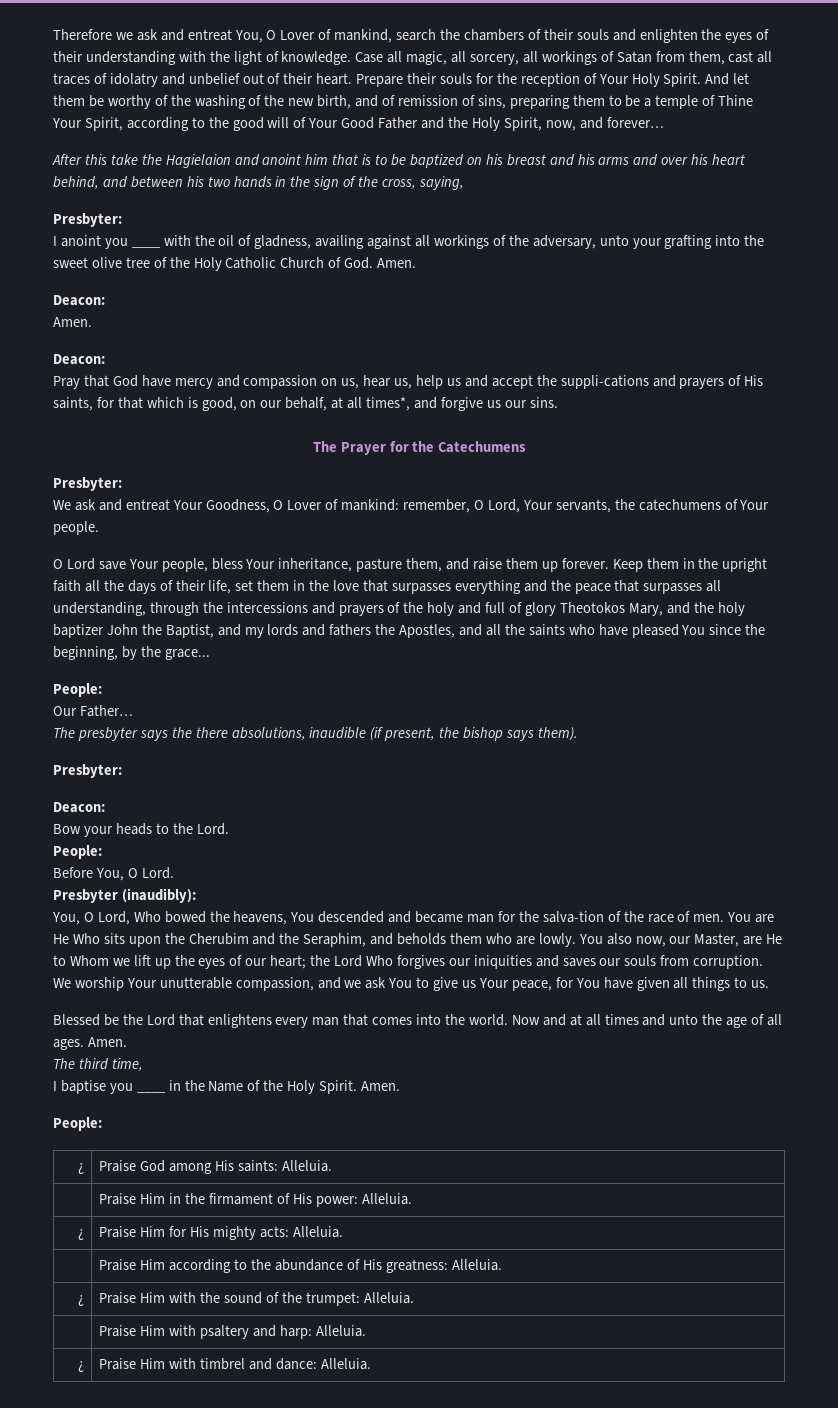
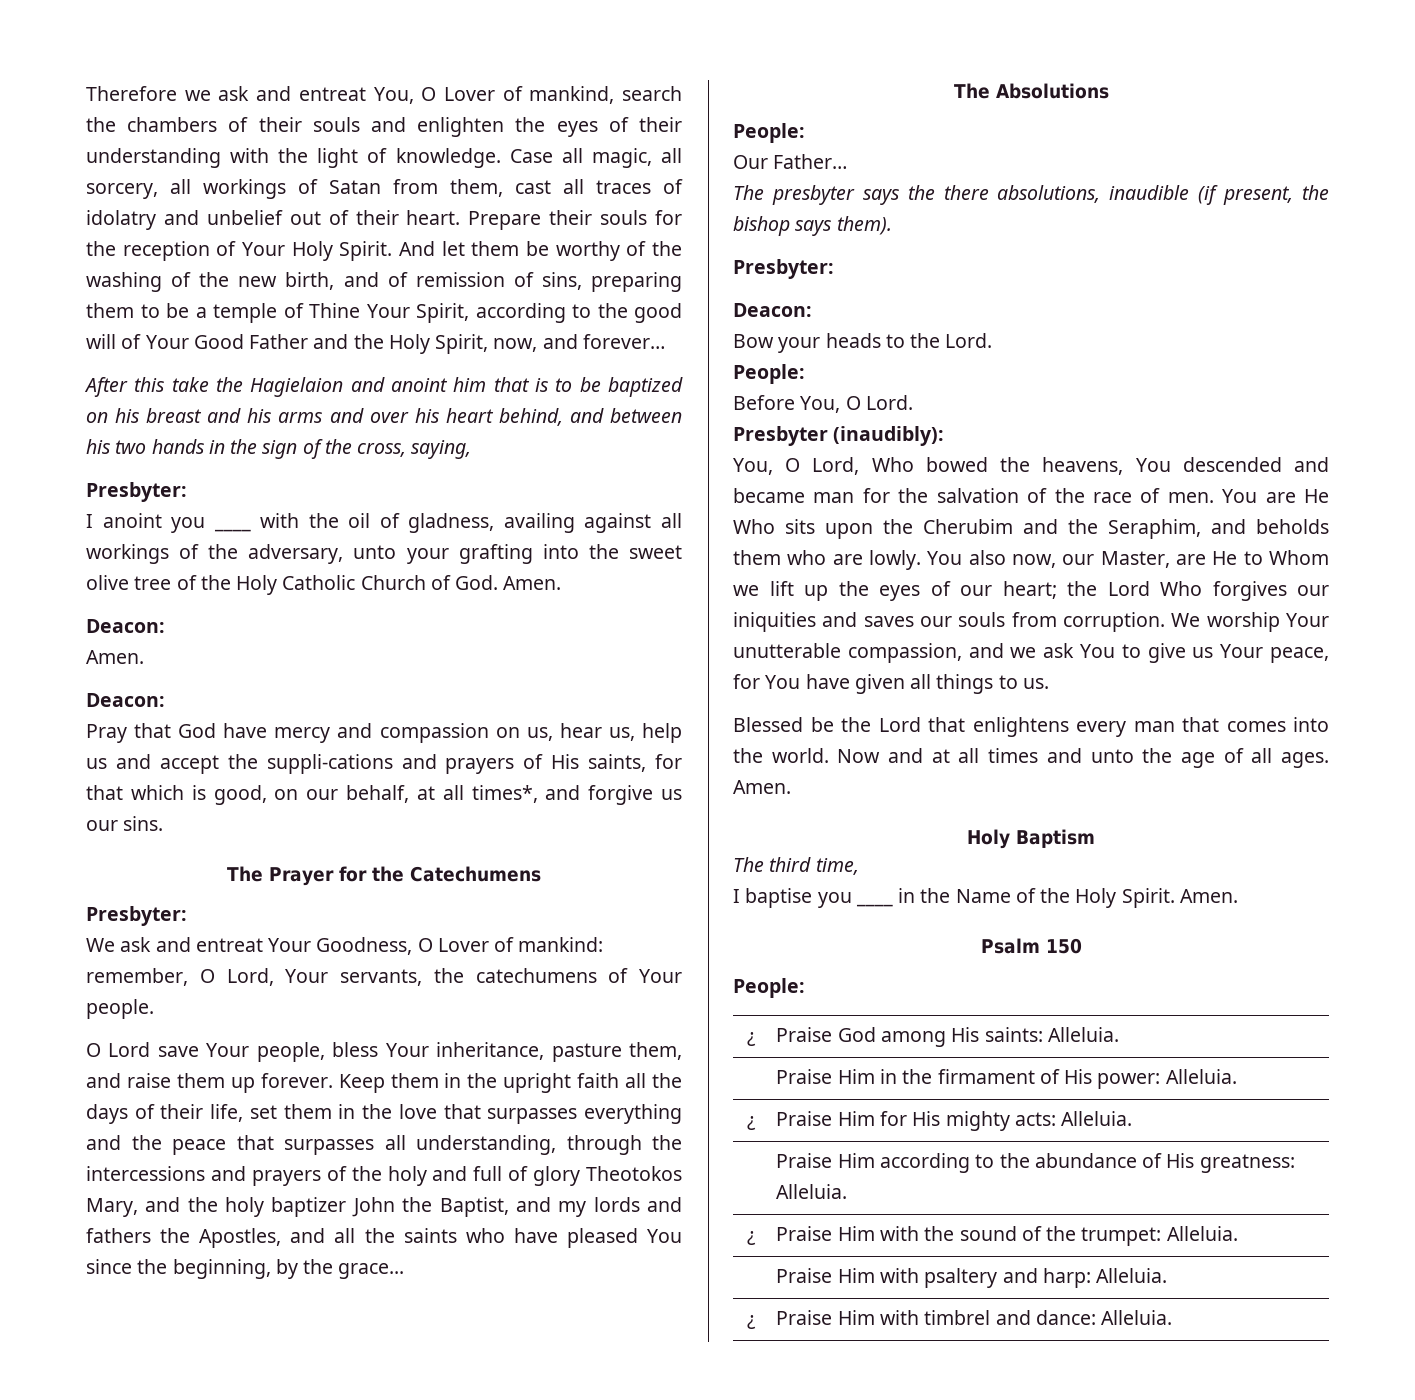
+ The Absolutions
- You, O Lord, Who bowed the heavens, You descended and became man for the salva-tion of the race of men.
+ You, O Lord, Who bowed the heavens, You descended and became man for the salvation of the race of men.
+ Holy Baptism
+ Psalm 150

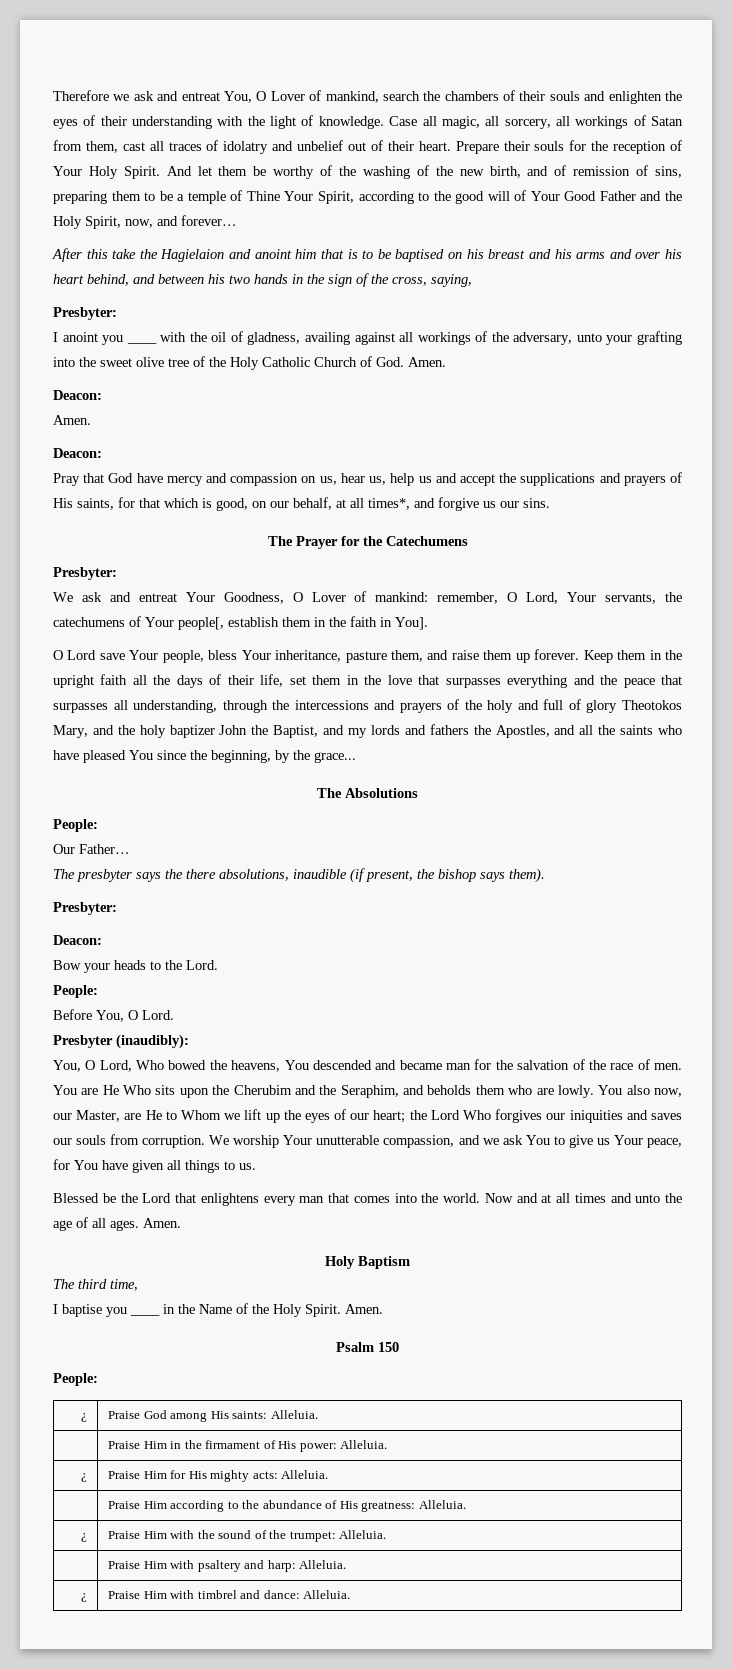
- After this take the Hagielaion and anoint him that is to be baptized on his breast and his arms and over his heart behind, and between his two hands in the sign of the cross, saying,
+ After this take the Hagielaion and anoint him that is to be baptised on his breast and his arms and over his heart behind, and between his two hands in the sign of the cross, saying,
- Pray that God have mercy and compassion on us, hear us, help us and accept the suppli-cations and prayers of His saints, for that which is good, on our behalf, at all times*, and forgive us our sins.
+ Pray that God have mercy and compassion on us, hear us, help us and accept the supplications and prayers of His saints, for that which is good, on our behalf, at all times*, and forgive us our sins.
- We ask and entreat Your Goodness, O Lover of mankind: remember, O Lord, Your servants, the catechumens of Your people.
+ We ask and entreat Your Goodness, O Lover of mankind: remember, O Lord, Your servants, the catechumens of Your people[, establish them in the faith in You].

